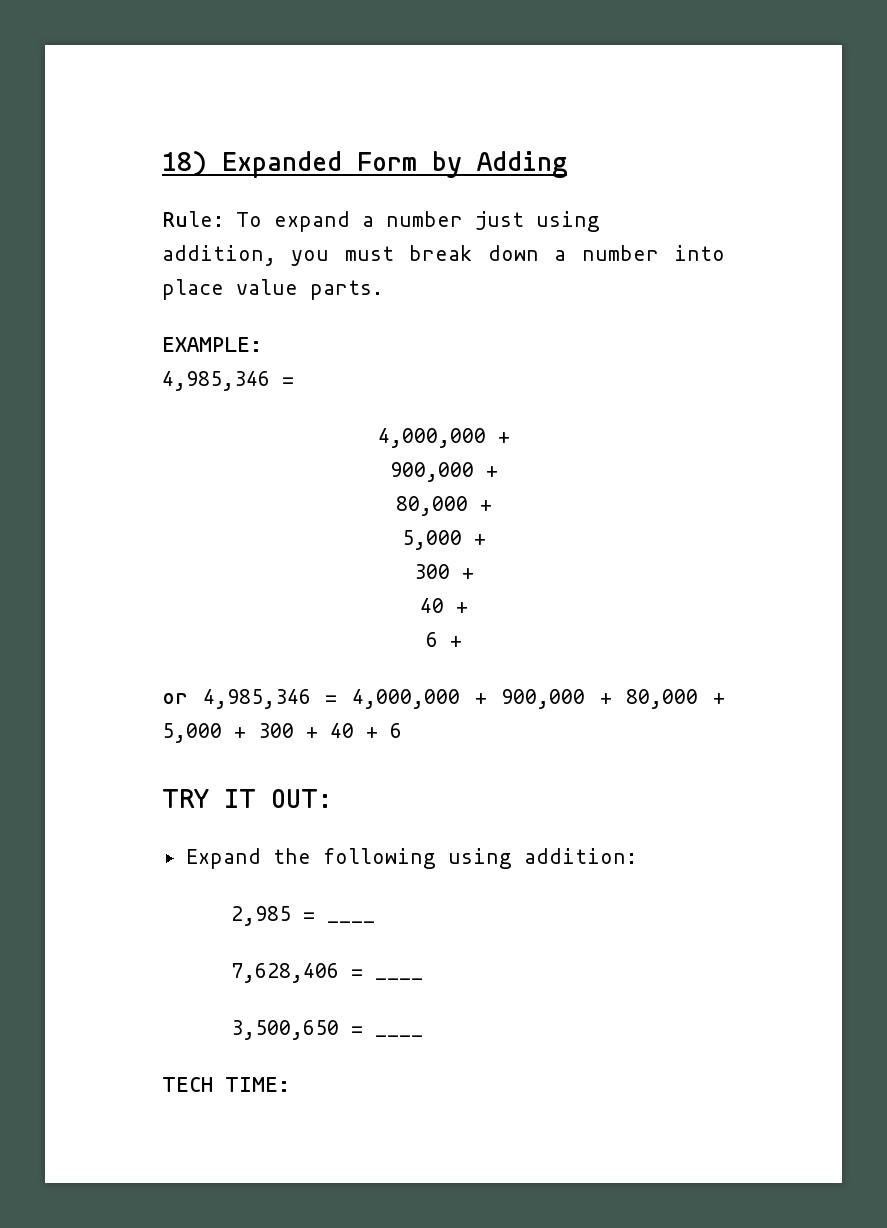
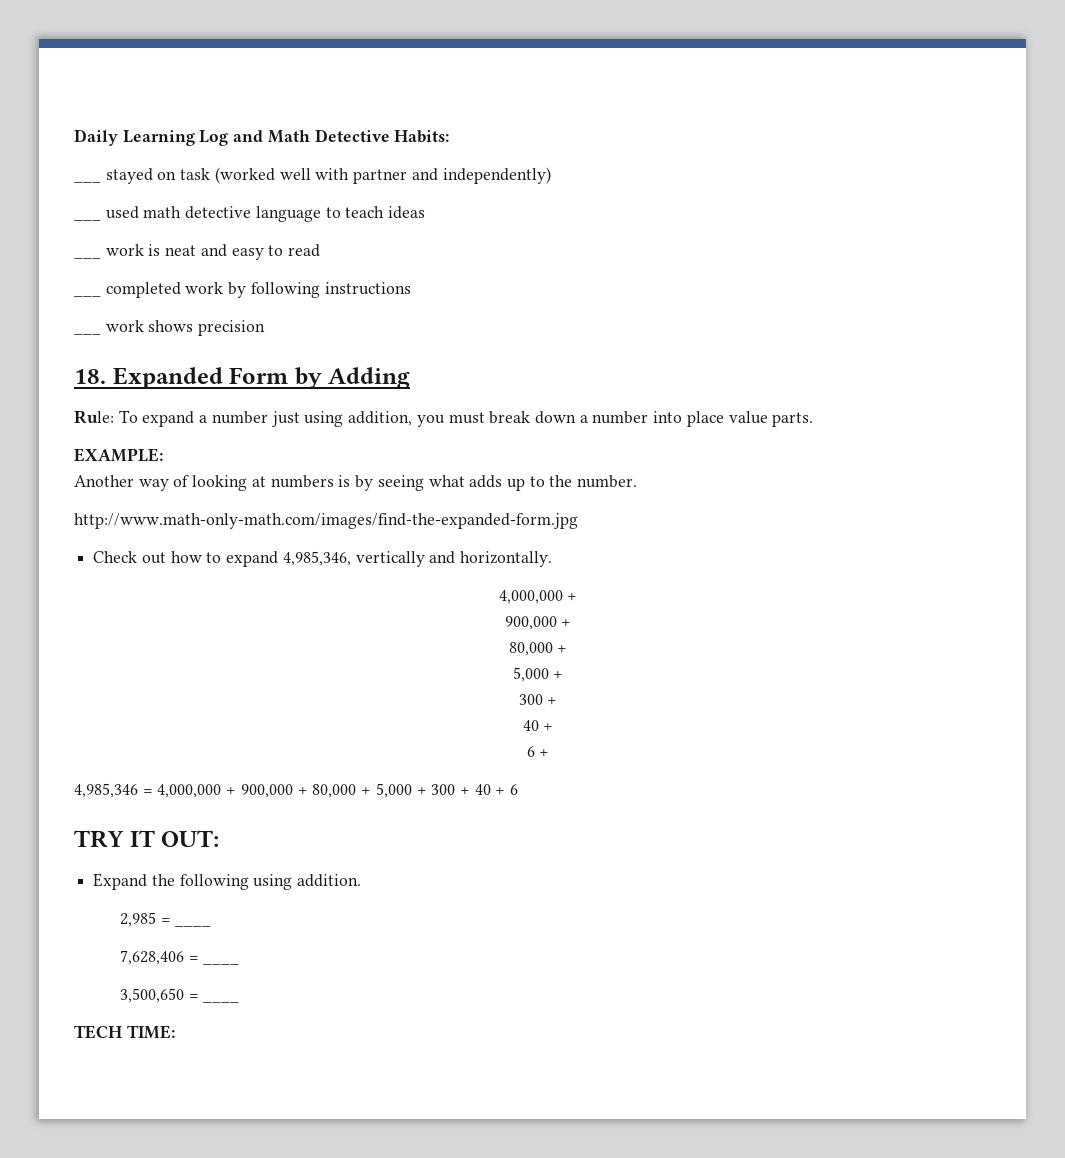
- 18) Expanded Form by Adding
+ Daily Learning Log and Math Detective Habits:
+ ___ stayed on task (worked well with partner and independently)
+ ___ used math detective language to teach ideas
+ ___ work is neat and easy to read
+ ___ completed work by following instructions
+ ___ work shows precision
+ 18. Expanded Form by Adding
  EXAMPLE:
- 4,985,346 =
+ Another way of looking at numbers is by seeing what adds up to the number.
+ http://www.math-only-math.com/images/find-the-expanded-form.jpg
+ Check out how to expand 4,985,346, vertically and horizontally.
- or 4,985,346 = 4,000,000 + 900,000 + 80,000 + 5,000 + 300 + 40 + 6
+ 4,985,346 = 4,000,000 + 900,000 + 80,000 + 5,000 + 300 + 40 + 6
- Expand the following using addition:
+ Expand the following using addition.

